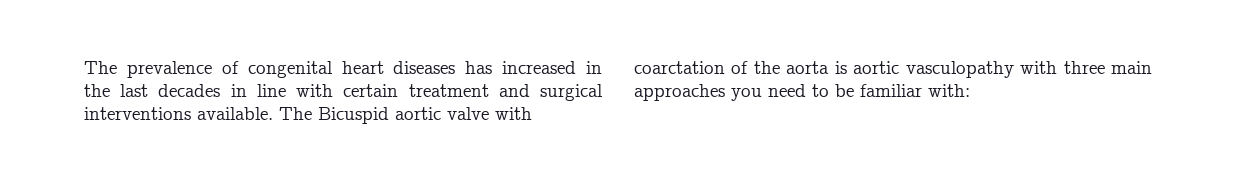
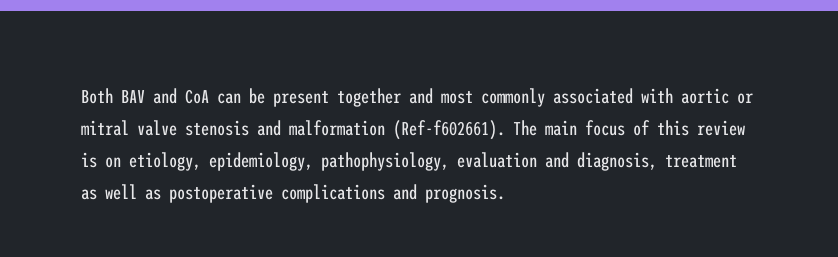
- The prevalence of congenital heart diseases has increased in the last decades in line with certain treatment and surgical interventions available. The Bicuspid aortic valve with coarctation of the aorta is aortic vasculopathy with three main approaches you need to be familiar with:
+ Both BAV and CoA can be present together and most commonly associated with aortic or mitral valve stenosis and malformation (Ref-f602661). The main focus of this review is on etiology, epidemiology, pathophysiology, evaluation and diagnosis, treatment as well as postoperative complications and prognosis.

